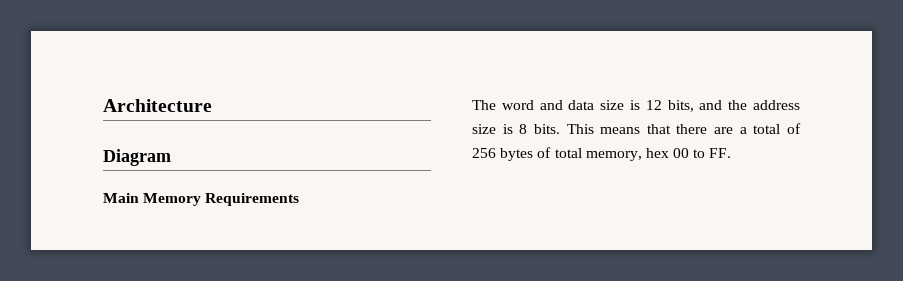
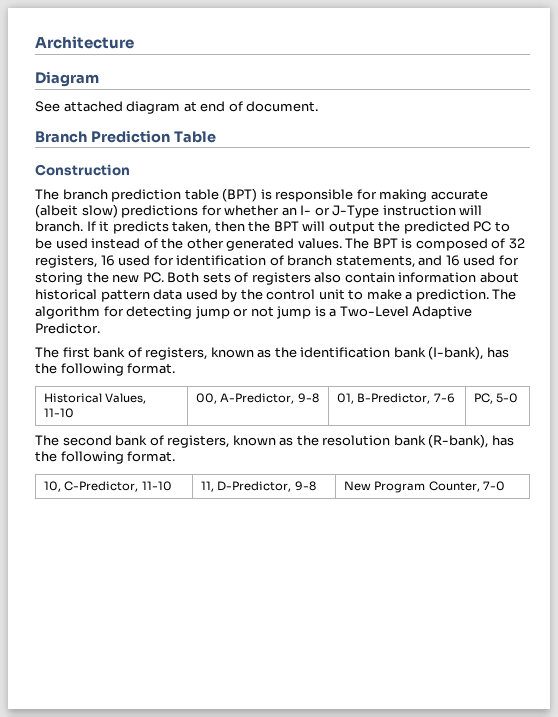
- Main Memory Requirements
- The word and data size is 12 bits, and the address size is 8 bits. This means that there are a total of 256 bytes of total memory, hex 00 to FF.
+ See attached diagram at end of document.
+ Branch Prediction Table
+ Construction
+ The branch prediction table (BPT) is responsible for making accurate (albeit slow) predictions for whether an I- or J-Type instruction will branch. If it predicts taken, then the BPT will output the predicted PC to be used instead of the other generated values. The BPT is composed of 32 registers, 16 used for identification of branch statements, and 16 used for storing the new PC. Both sets of registers also contain information about historical pattern data used by the control unit to make a prediction. The algorithm for detecting jump or not jump is a Two-Level Adaptive Predictor.
+ The first bank of registers, known as the identification bank (I-bank), has the following format.
+ Historical Values, 11-10 | 00, A-Predictor, 9-8 | 01, B-Predictor, 7-6 | PC, 5-0
+ The second bank of registers, known as the resolution bank (R-bank), has the following format.
+ 10, C-Predictor, 11-10 | 11, D-Predictor, 9-8 | New Program Counter, 7-0

